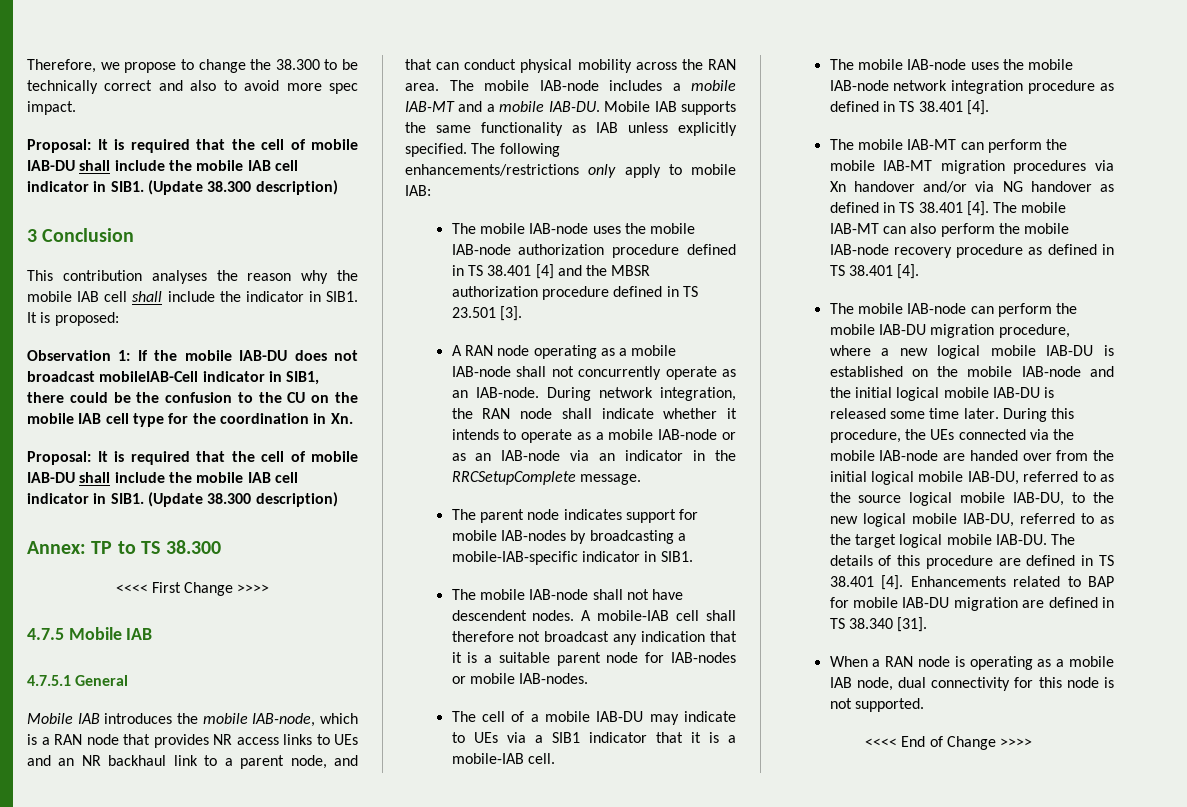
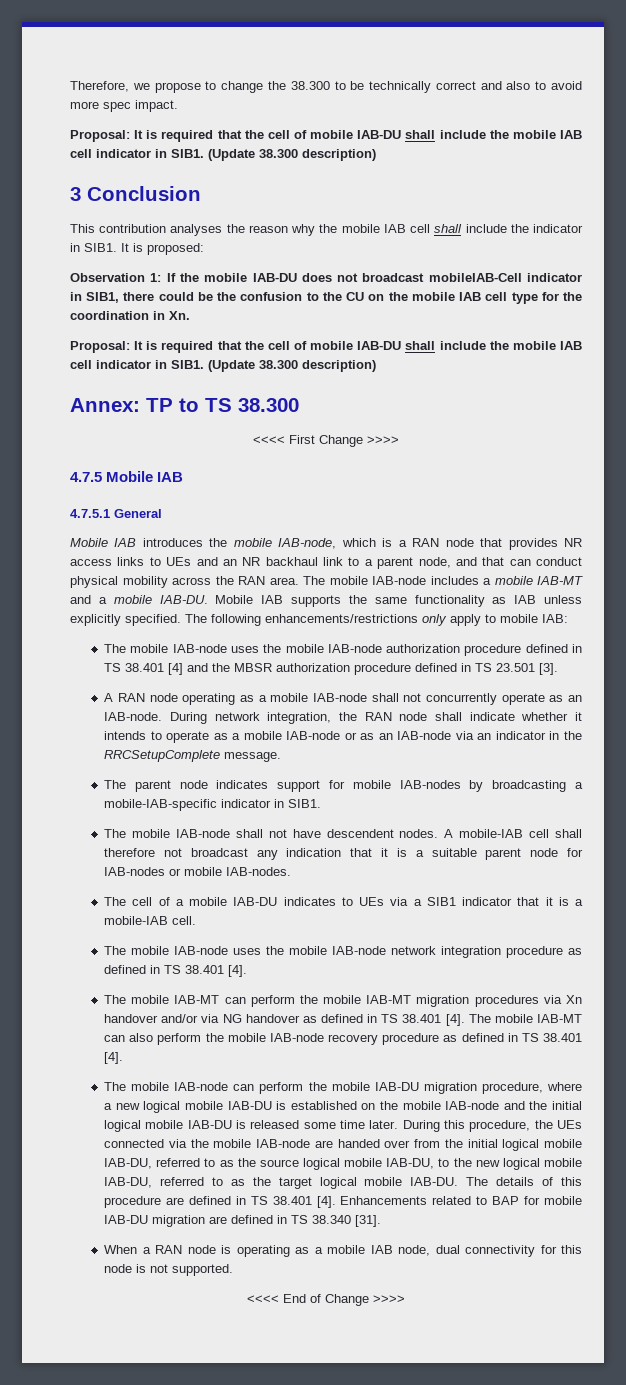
- The cell of a mobile IAB-DU may indicate to UEs via a SIB1 indicator that it is a mobile-IAB cell.
+ The cell of a mobile IAB-DU indicates to UEs via a SIB1 indicator that it is a mobile-IAB cell.

